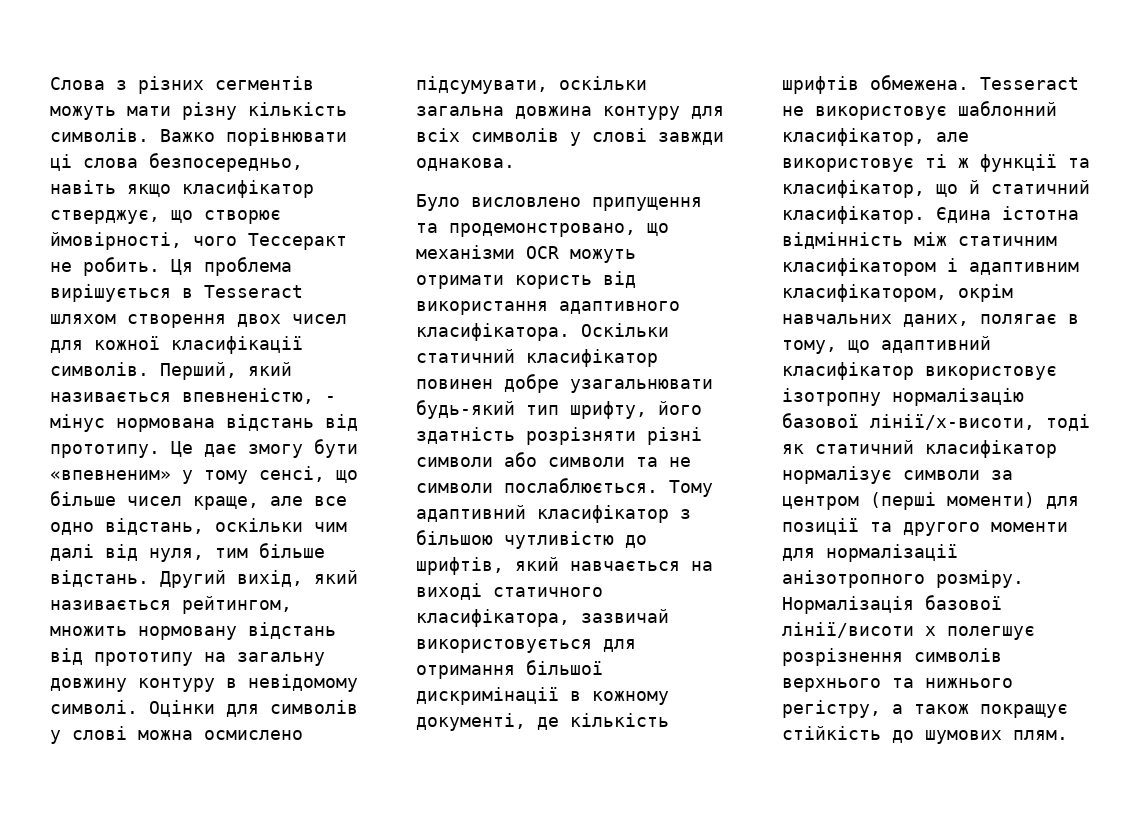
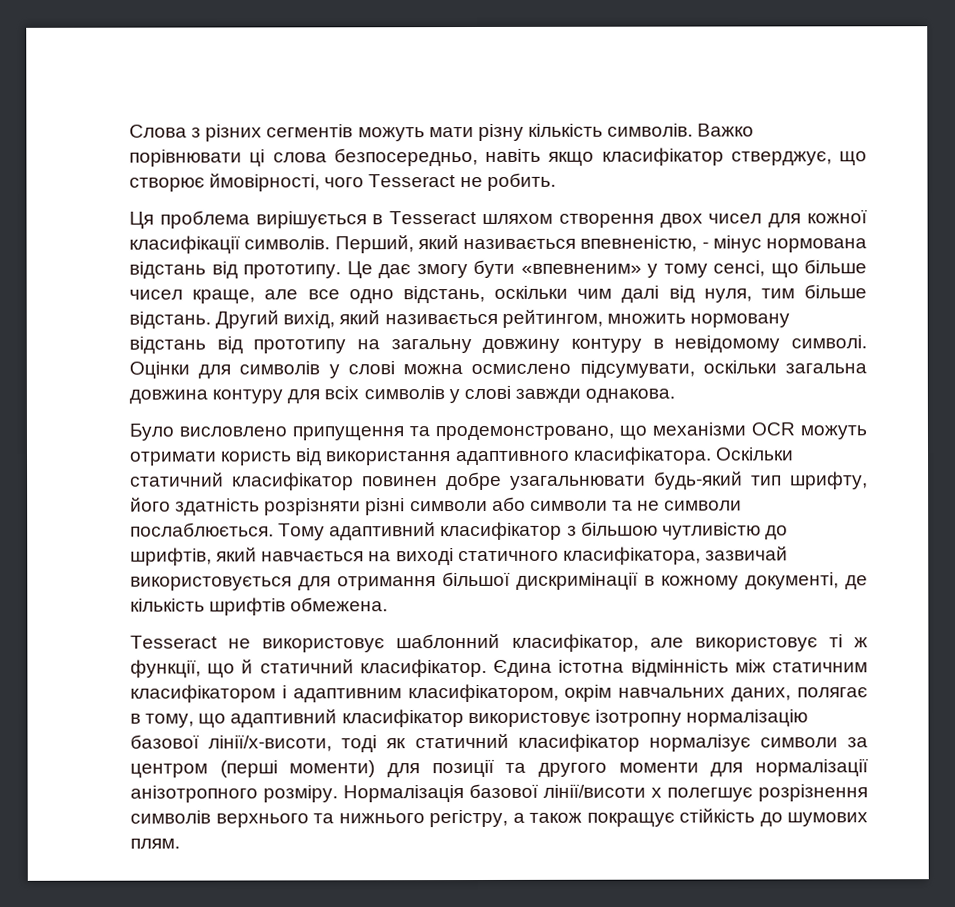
- Важко порівнювати ці слова безпосередньо, навіть якщо класифікатор стверджує, що створює ймовірності, чого Тессеракт не робить. Ця проблема вирішується в Tesseract шляхом створення двох чисел для кожної класифікації символів.
+ Важко порівнювати ці слова безпосередньо, навіть якщо класифікатор стверджує, що створює ймовірності, чого Tesseract не робить.
+ Ця проблема вирішується в Tesseract шляхом створення двох чисел для кожної класифікації символів.
- Тому адаптивний класифікатор з більшою чутливістю до шрифтів, який навчається на виході статичного класифікатора, зазвичай використовується для отримання більшої дискримінації в кожному документі, де кількість шрифтів обмежена. Tesseract не використовує шаблонний класифікатор, але використовує ті ж функції та класифікатор, що й статичний класифікатор.
+ Тому адаптивний класифікатор з більшою чутливістю до шрифтів, який навчається на виході статичного класифікатора, зазвичай використовується для отримання більшої дискримінації в кожному документі, де кількість шрифтів обмежена.
+ Tesseract не використовує шаблонний класифікатор, але використовує ті ж функції, що й статичний класифікатор.

